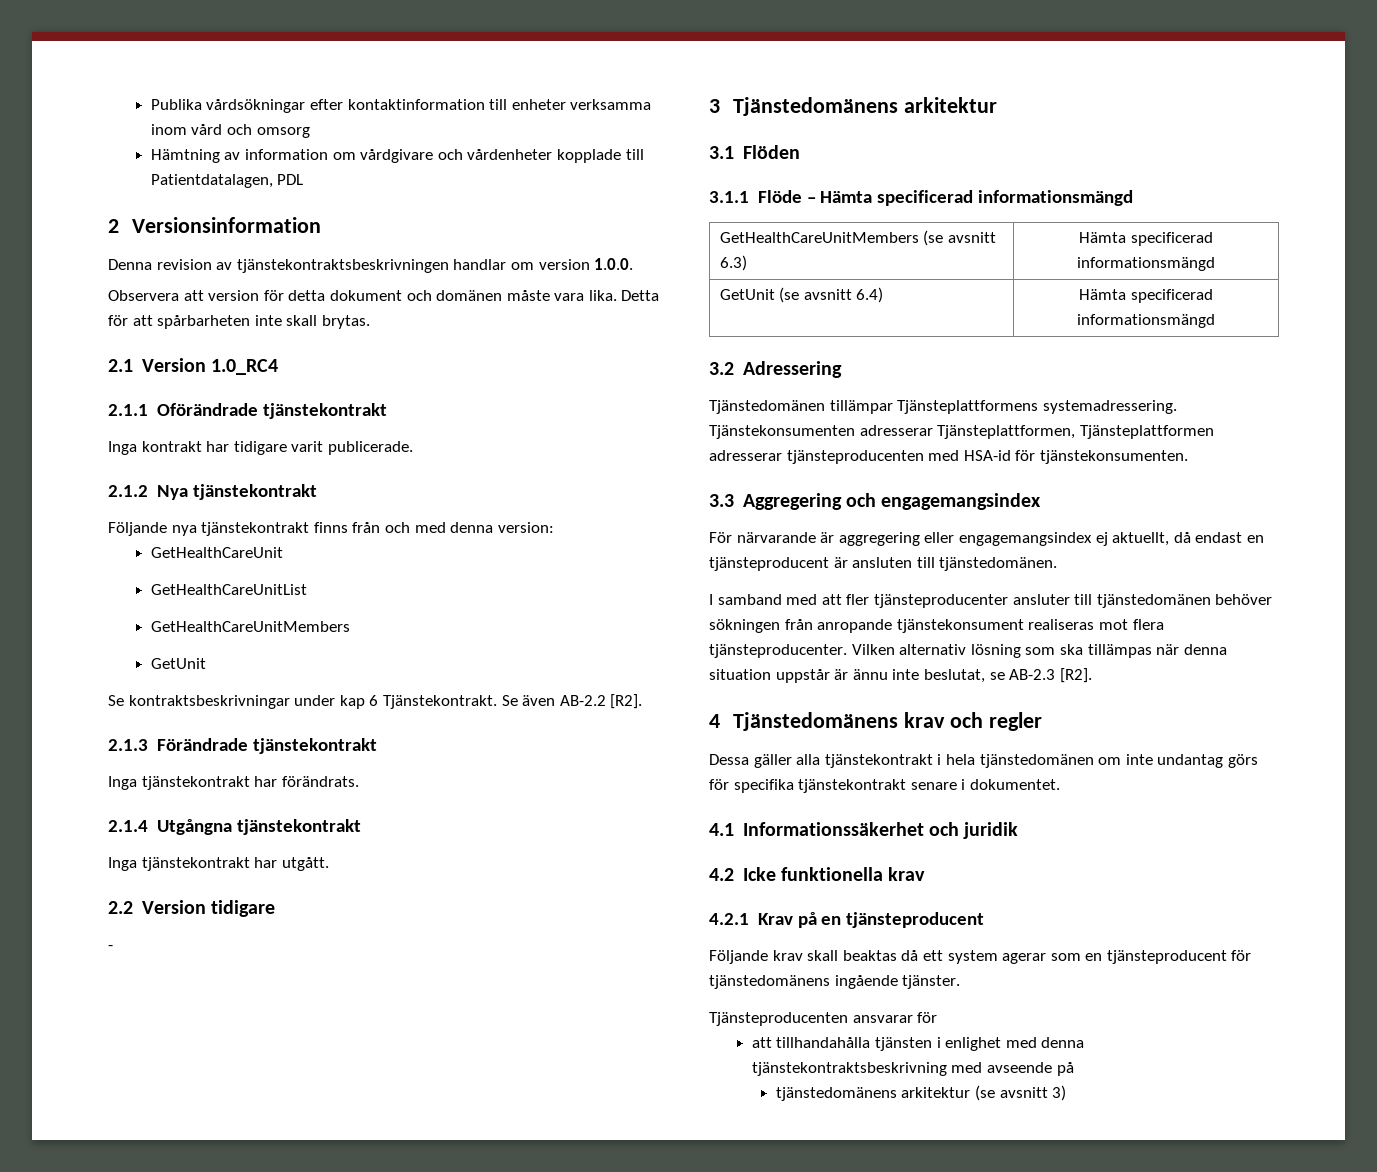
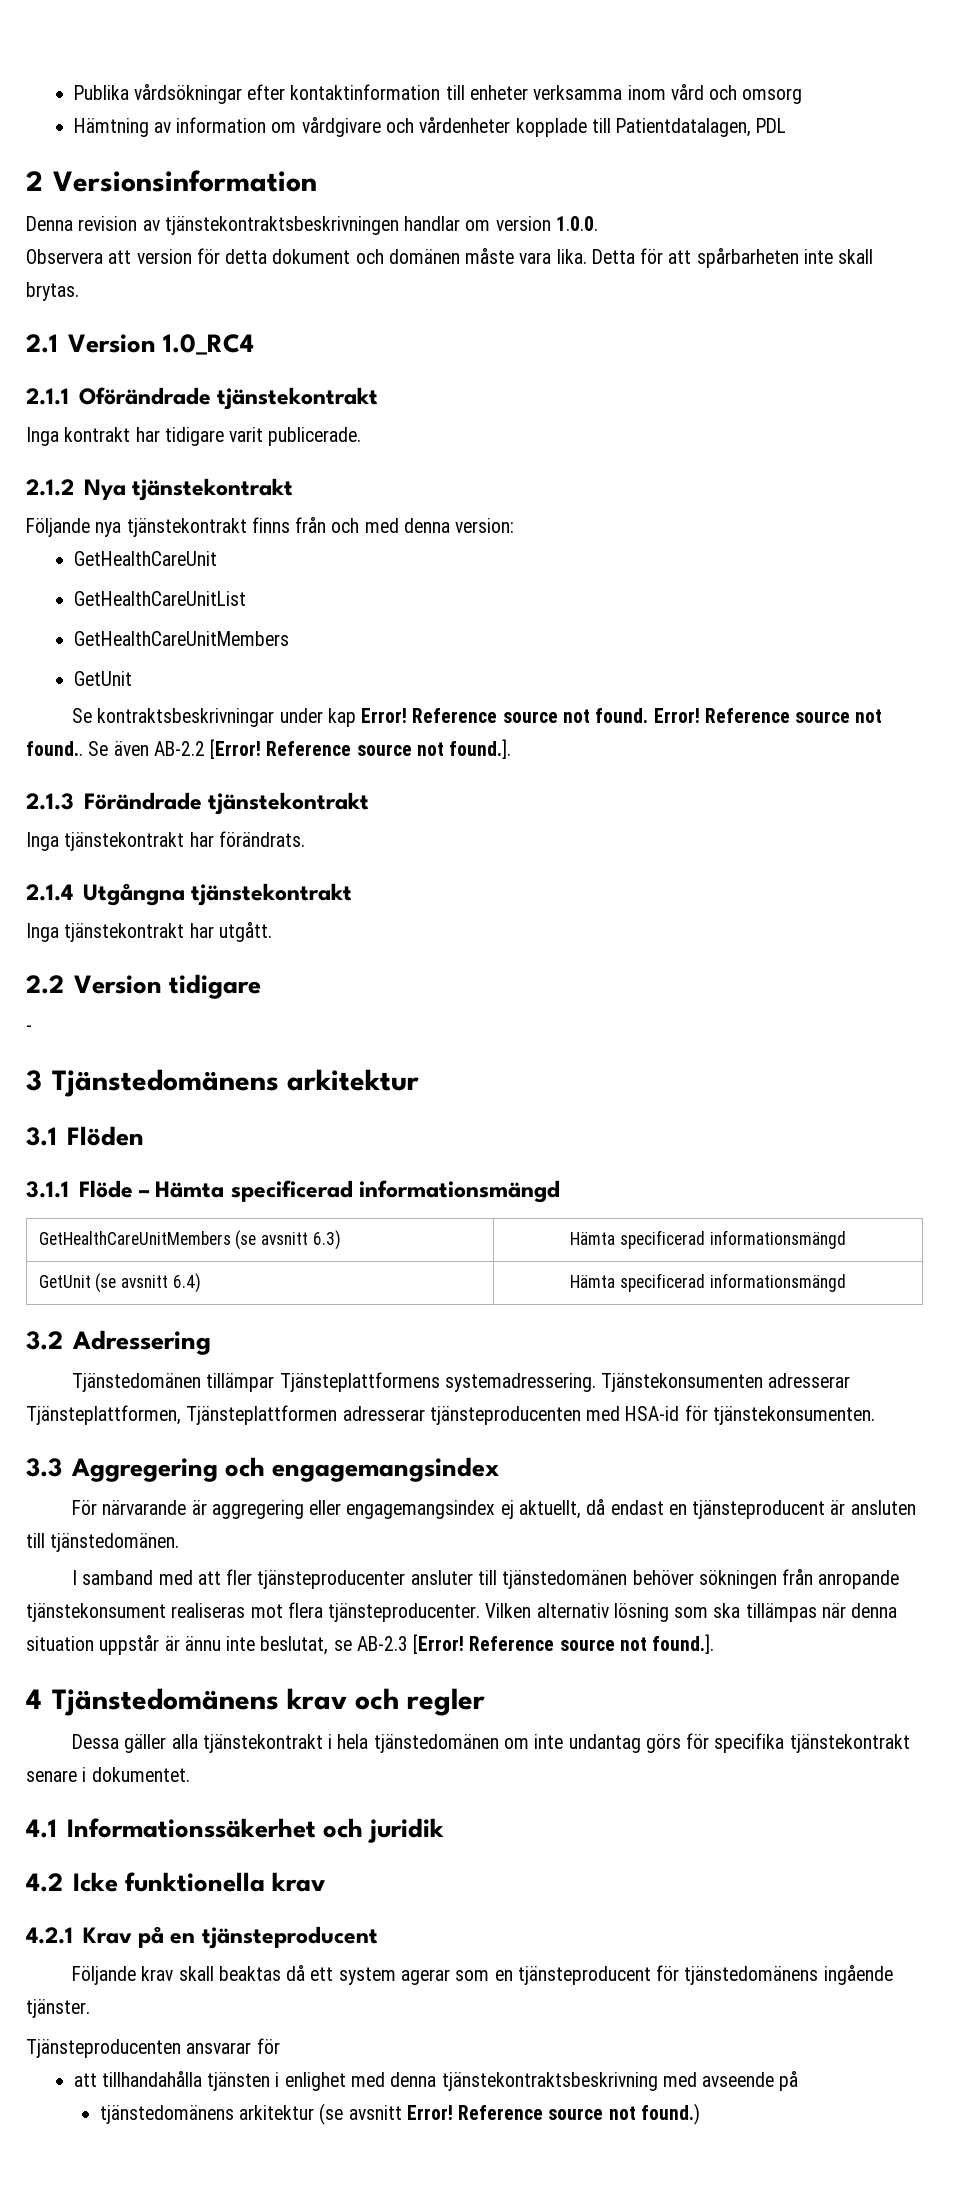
- Se kontraktsbeskrivningar under kap 6 Tjänstekontrakt. Se även AB-2.2 [R2].
+ Se kontraktsbeskrivningar under kap Error! Reference source not found. Error! Reference source not found.. Se även AB-2.2 [Error! Reference source not found.].
- Vilken alternativ lösning som ska tillämpas när denna situation uppstår är ännu inte beslutat, se AB-2.3 [R2].
+ Vilken alternativ lösning som ska tillämpas när denna situation uppstår är ännu inte beslutat, se AB-2.3 [Error! Reference source not found.].
- tjänstedomänens arkitektur (se avsnitt 3)
+ tjänstedomänens arkitektur (se avsnitt Error! Reference source not found.)

